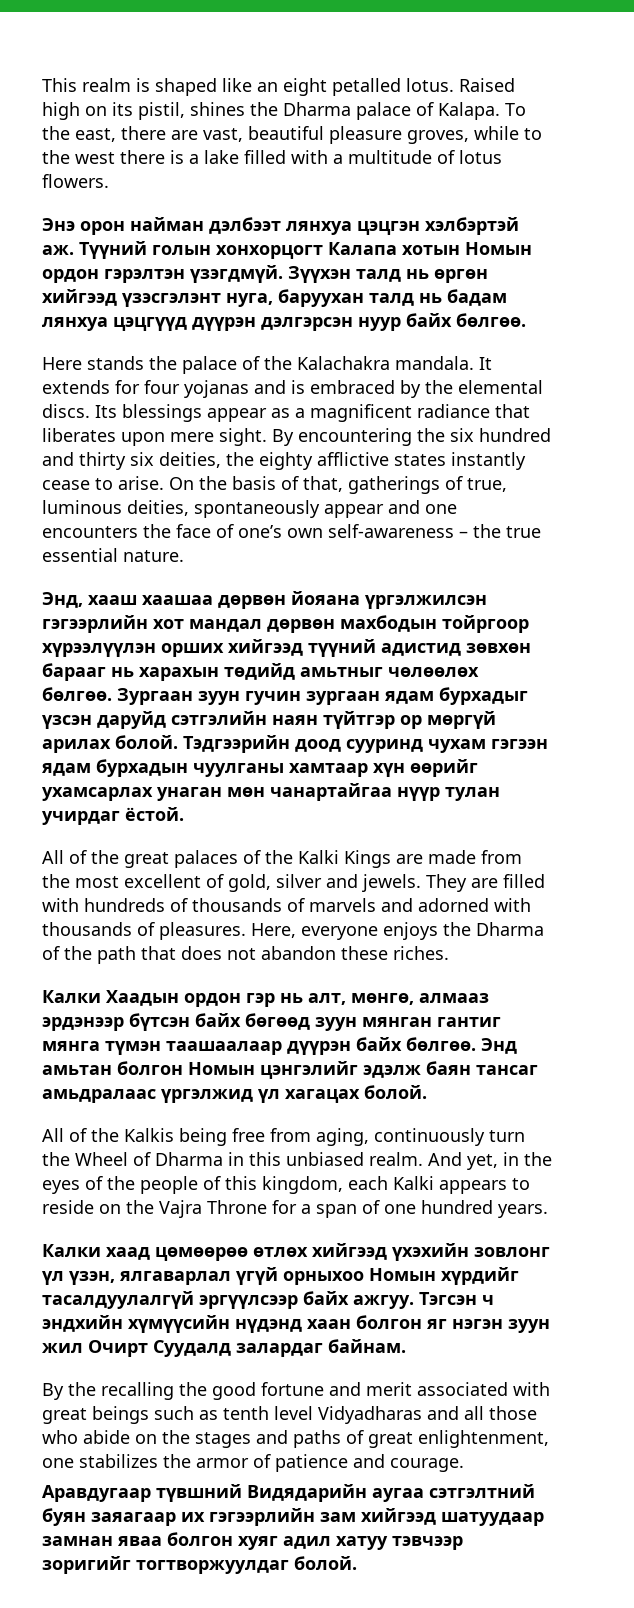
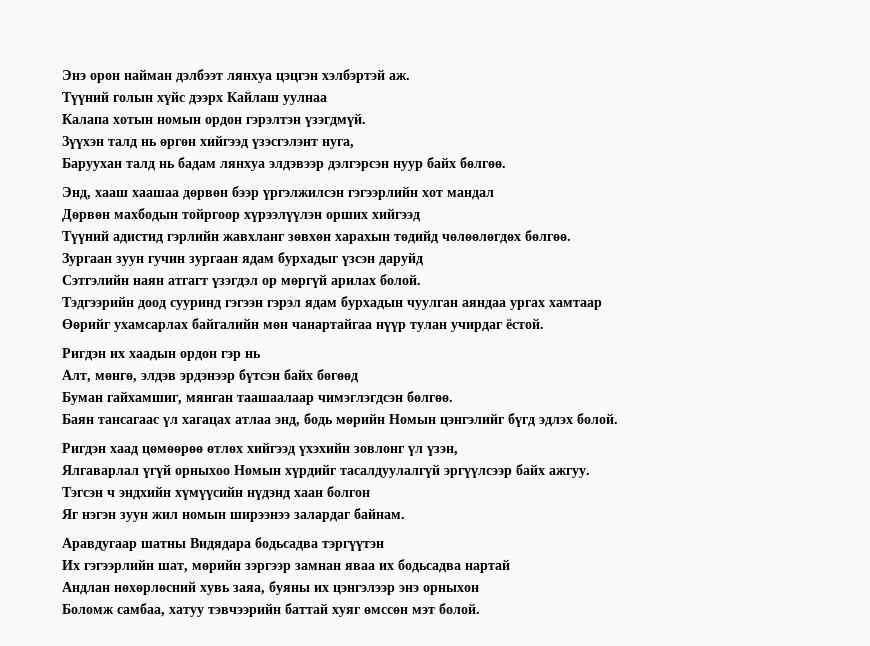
- This realm is shaped like an eight petalled lotus. Raised high on its pistil, shines the Dharma palace of Kalapa. To the east, there are vast, beautiful pleasure groves, while to the west there is a lake filled with a multitude of lotus flowers.
- Энэ орон найман дэлбээт лянхуа цэцгэн хэлбэртэй аж. Түүний голын хонхорцогт Калапа хотын Номын ордон гэрэлтэн үзэгдмүй. Зүүхэн талд нь өргөн хийгээд үзэсгэлэнт нуга, баруухан талд нь бадам лянхуа цэцгүүд дүүрэн дэлгэрсэн нуур байх бөлгөө.
+ Энэ орон найман дэлбээт лянхуа цэцгэн хэлбэртэй аж.
+ Түүний голын хүйс дээрх Кайлаш уулнаа
+ Калапа хотын номын ордон гэрэлтэн үзэгдмүй.
+ Зүүхэн талд нь өргөн хийгээд үзэсгэлэнт нуга,
+ Баруухан талд нь бадам лянхуа элдэвээр дэлгэрсэн нуур байх бөлгөө.
- Here stands the palace of the Kalachakra mandala. It extends for four yojanas and is embraced by the elemental discs. Its blessings appear as a magnificent radiance that liberates upon mere sight. By encountering the six hundred and thirty six deities, the eighty afflictive states instantly cease to arise. On the basis of that, gatherings of true, luminous deities, spontaneously appear and one encounters the face of one’s own self-awareness – the true essential nature.
- Энд, хааш хаашаа дөрвөн йояана үргэлжилсэн гэгээрлийн хот мандал дөрвөн махбодын тойргоор хүрээлүүлэн орших хийгээд түүний адистид зөвхөн барааг нь харахын төдийд амьтныг чөлөөлөх бөлгөө. Зургаан зуун гучин зургаан ядам бурхадыг үзсэн даруйд сэтгэлийн наян түйтгэр ор мөргүй арилах болой. Тэдгээрийн доод сууринд чухам гэгээн ядам бурхадын чуулганы хамтаар хүн өөрийг ухамсарлах унаган мөн чанартайгаа нүүр тулан учирдаг ёстой.
+ Энд, хааш хаашаа дөрвөн бээр үргэлжилсэн гэгээрлийн хот мандал
+ Дөрвөн махбодын тойргоор хүрээлүүлэн орших хийгээд
+ Түүний адистид гэрлийн жавхланг зөвхөн харахын төдийд чөлөөлөгдөх бөлгөө.
+ Зургаан зуун гучин зургаан ядам бурхадыг үзсэн даруйд
+ Сэтгэлийн наян атгагт үзэгдэл ор мөргүй арилах болой.
+ Тэдгээрийн доод сууринд гэгээн гэрэл ядам бурхадын чуулган аяндаа ургах хамтаар
+ Өөрийг ухамсарлах байгалийн мөн чанартайгаа нүүр тулан учирдаг ёстой.
- All of the great palaces of the Kalki Kings are made from the most excellent of gold, silver and jewels. They are filled with hundreds of thousands of marvels and adorned with thousands of pleasures. Here, everyone enjoys the Dharma of the path that does not abandon these riches.
- Калки Хаадын ордон гэр нь алт, мөнгө, алмааз эрдэнээр бүтсэн байх бөгөөд зуун мянган гантиг мянга түмэн таашаалаар дүүрэн байх бөлгөө. Энд амьтан болгон Номын цэнгэлийг эдэлж баян тансаг амьдралаас үргэлжид үл хагацах болой.
- All of the Kalkis being free from aging, continuously turn the Wheel of Dharma in this unbiased realm. And yet, in the eyes of the people of this kingdom, each Kalki appears to reside on the Vajra Throne for a span of one hundred years.
- Калки хаад цөмөөрөө өтлөх хийгээд үхэхийн зовлонг үл үзэн, ялгаварлал үгүй орныхоо Номын хүрдийг тасалдуулалгүй эргүүлсээр байх ажгуу. Тэгсэн ч эндхийн хүмүүсийн нүдэнд хаан болгон яг нэгэн зуун жил Очирт Суудалд залардаг байнам.
+ Ригдэн их хаадын ордон гэр нь
+ Алт, мөнгө, элдэв эрдэнээр бүтсэн байх бөгөөд
+ Буман гайхамшиг, мянган таашаалаар чимэглэгдсэн бөлгөө.
+ Баян тансагаас үл хагацах атлаа энд, бодь мөрийн Номын цэнгэлийг бүгд эдлэх болой.
+ Ригдэн хаад цөмөөрөө өтлөх хийгээд үхэхийн зовлонг үл үзэн,
+ Ялгаварлал үгүй орныхоо Номын хүрдийг тасалдуулалгүй эргүүлсээр байх ажгуу.
+ Тэгсэн ч эндхийн хүмүүсийн нүдэнд хаан болгон
+ Яг нэгэн зуун жил номын ширээнээ залардаг байнам.
- By the recalling the good fortune and merit associated with great beings such as tenth level Vidyadharas and all those who abide on the stages and paths of great enlightenment, one stabilizes the armor of patience and courage.
- Аравдугаар түвшний Видядарийн аугаа сэтгэлтний буян заяагаар их гэгээрлийн зам хийгээд шатуудаар замнан яваа болгон хуяг адил хатуу тэвчээр зоригийг тогтворжуулдаг болой.
+ Аравдугаар шатны Видядара бодьсадва тэргүүтэн
+ Их гэгээрлийн шат, мөрийн зэргээр замнан яваа их бодьсадва нартай
+ Андлан нөхөрлөсний хувь заяа, буяны их цэнгэлээр энэ орныхон
+ Боломж самбаа, хатуу тэвчээрийн баттай хуяг өмссөн мэт болой.

